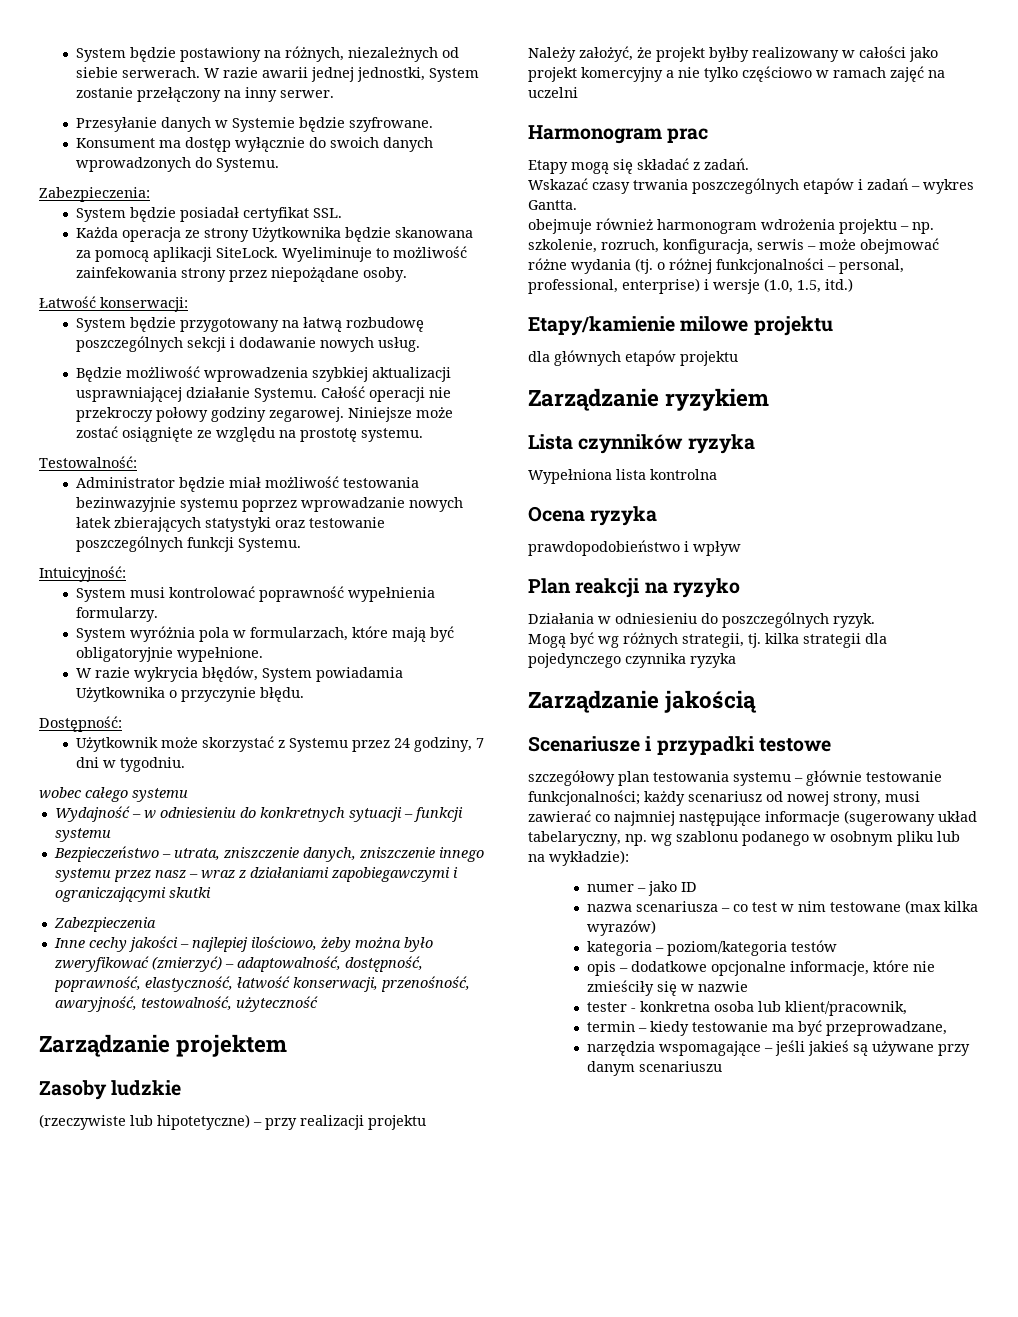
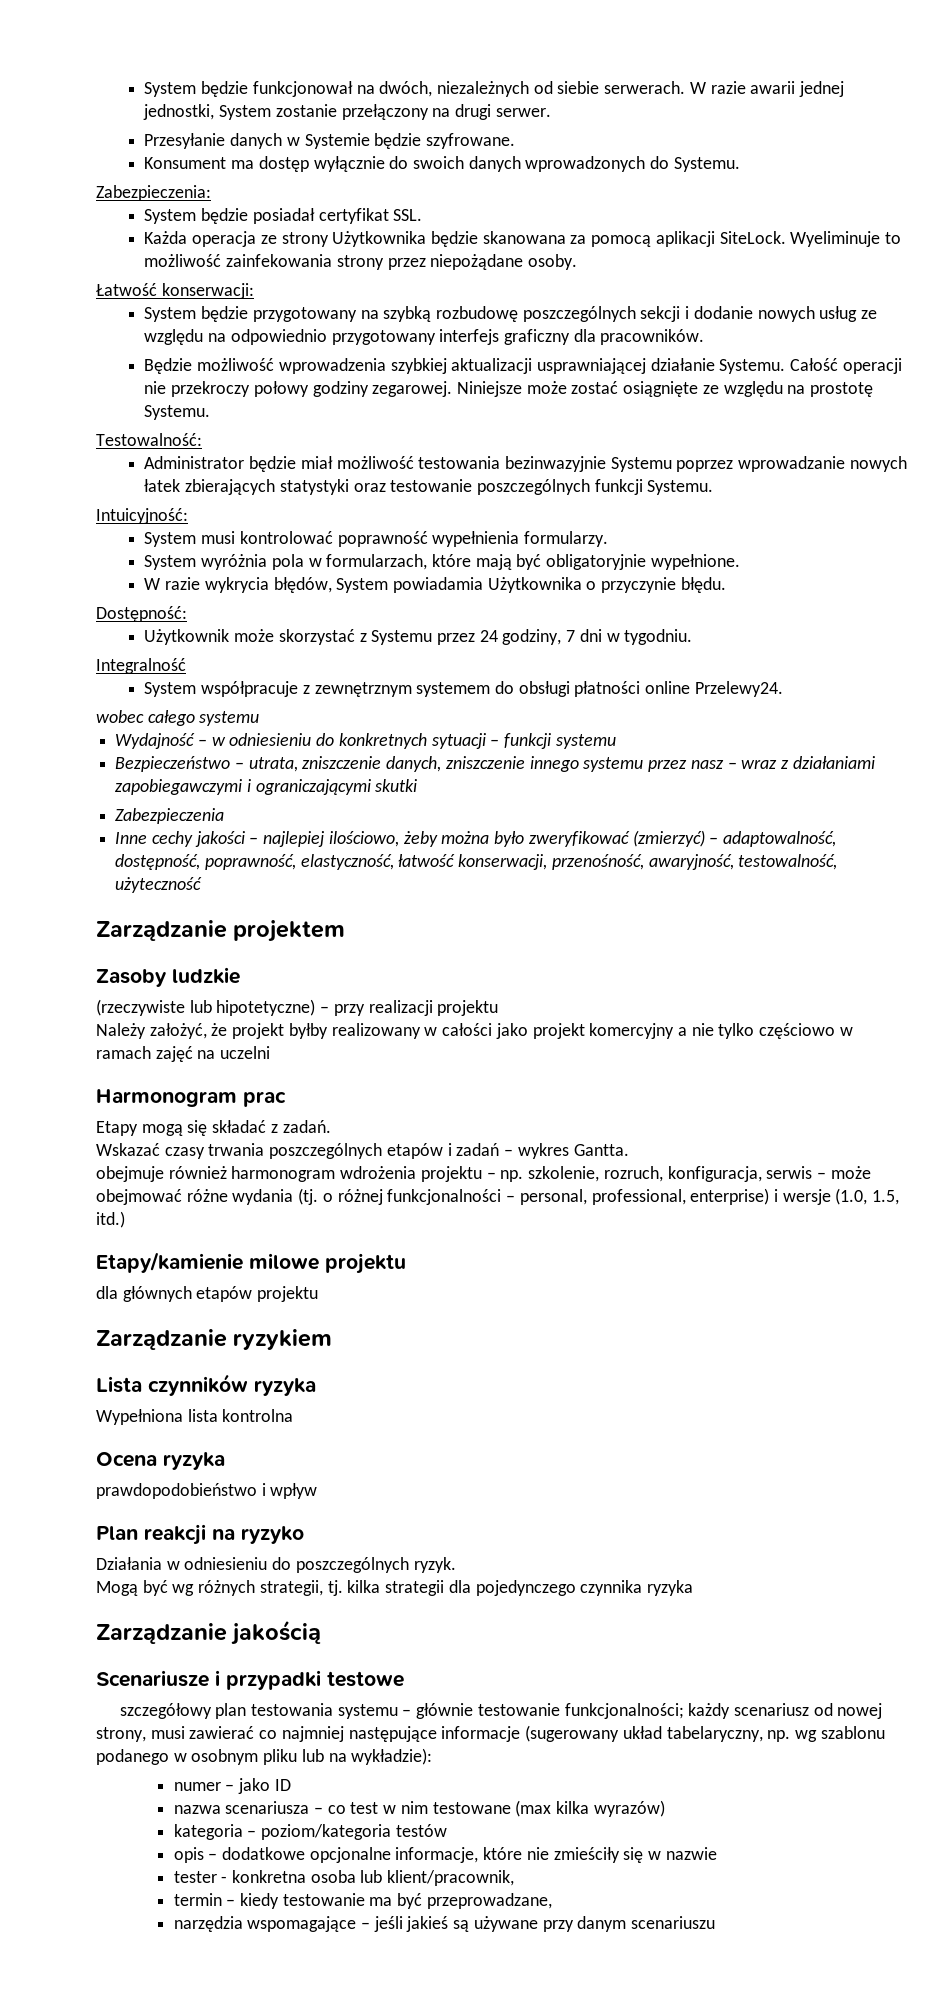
- System będzie postawiony na różnych, niezależnych od siebie serwerach.
+ System będzie funkcjonował na dwóch, niezależnych od siebie serwerach.
- W razie awarii jednej jednostki, System zostanie przełączony na inny serwer.
+ W razie awarii jednej jednostki, System zostanie przełączony na drugi serwer.
- System będzie przygotowany na łatwą rozbudowę poszczególnych sekcji i dodawanie nowych usług.
+ System będzie przygotowany na szybką rozbudowę poszczególnych sekcji i dodanie nowych usług ze względu na odpowiednio przygotowany interfejs graficzny dla pracowników.
- Niniejsze może zostać osiągnięte ze względu na prostotę systemu.
+ Niniejsze może zostać osiągnięte ze względu na prostotę Systemu.
- Administrator będzie miał możliwość testowania bezinwazyjnie systemu poprzez wprowadzanie nowych łatek zbierających statystyki oraz testowanie poszczególnych funkcji Systemu.
+ Administrator będzie miał możliwość testowania bezinwazyjnie Systemu poprzez wprowadzanie nowych łatek zbierających statystyki oraz testowanie poszczególnych funkcji Systemu.
+ Integralność
+ System współpracuje z zewnętrznym systemem do obsługi płatności online Przelewy24.

